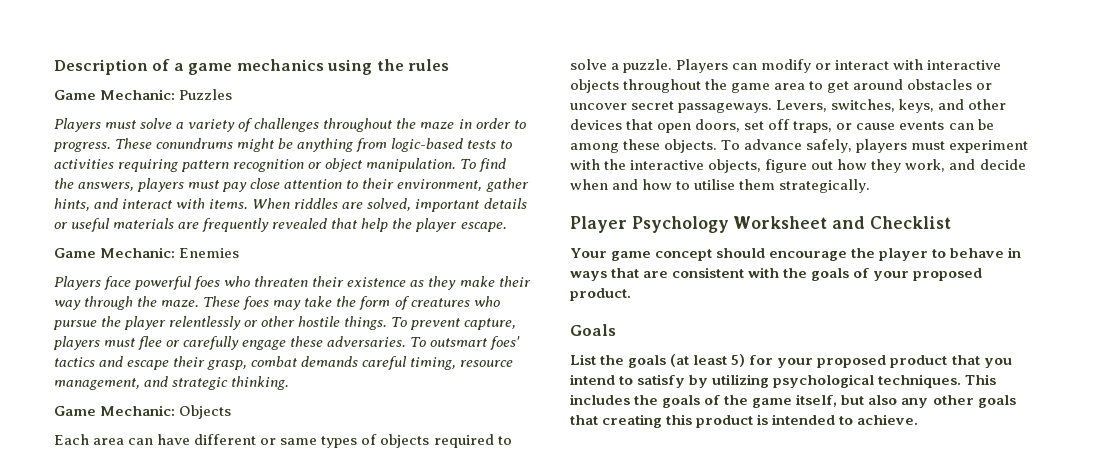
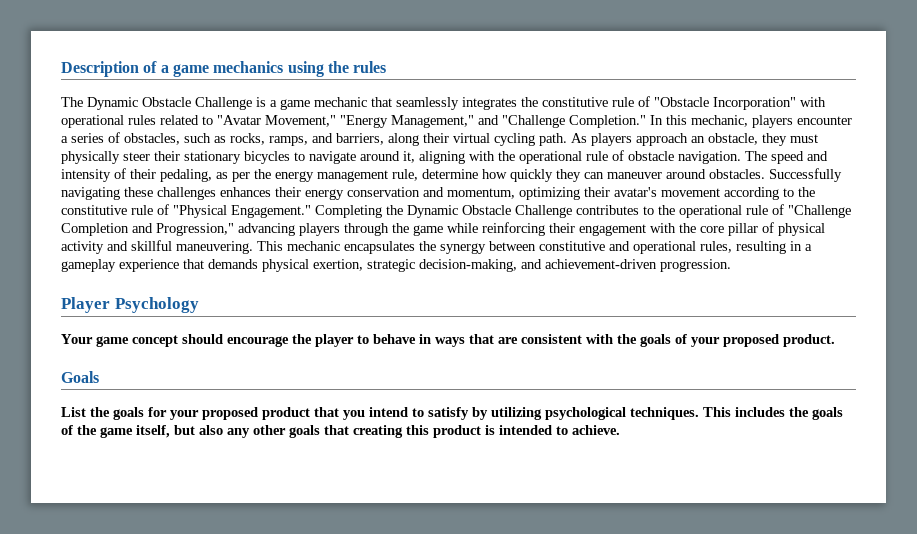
- Game Mechanic: Puzzles
- Players must solve a variety of challenges throughout the maze in order to progress. These conundrums might be anything from logic-based tests to activities requiring pattern recognition or object manipulation. To find the answers, players must pay close attention to their environment, gather hints, and interact with items. When riddles are solved, important details or useful materials are frequently revealed that help the player escape.
- Game Mechanic: Enemies
- Players face powerful foes who threaten their existence as they make their way through the maze. These foes may take the form of creatures who pursue the player relentlessly or other hostile things. To prevent capture, players must flee or carefully engage these adversaries. To outsmart foes' tactics and escape their grasp, combat demands careful timing, resource management, and strategic thinking.
- Game Mechanic: Objects
- Each area can have different or same types of objects required to solve a puzzle. Players can modify or interact with interactive objects throughout the game area to get around obstacles or uncover secret passageways. Levers, switches, keys, and other devices that open doors, set off traps, or cause events can be among these objects. To advance safely, players must experiment with the interactive objects, figure out how they work, and decide when and how to utilise them strategically.
+ The Dynamic Obstacle Challenge is a game mechanic that seamlessly integrates the constitutive rule of "Obstacle Incorporation" with operational rules related to "Avatar Movement," "Energy Management," and "Challenge Completion." In this mechanic, players encounter a series of obstacles, such as rocks, ramps, and barriers, along their virtual cycling path. As players approach an obstacle, they must physically steer their stationary bicycles to navigate around it, aligning with the operational rule of obstacle navigation. The speed and intensity of their pedaling, as per the energy management rule, determine how quickly they can maneuver around obstacles. Successfully navigating these challenges enhances their energy conservation and momentum, optimizing their avatar's movement according to the constitutive rule of "Physical Engagement." Completing the Dynamic Obstacle Challenge contributes to the operational rule of "Challenge Completion and Progression," advancing players through the game while reinforcing their engagement with the core pillar of physical activity and skillful maneuvering. This mechanic encapsulates the synergy between constitutive and operational rules, resulting in a gameplay experience that demands physical exertion, strategic decision-making, and achievement-driven progression.
- Player Psychology Worksheet and Checklist
+ Player Psychology
- List the goals (at least 5) for your proposed product that you intend to satisfy by utilizing psychological techniques.
+ List the goals for your proposed product that you intend to satisfy by utilizing psychological techniques.

